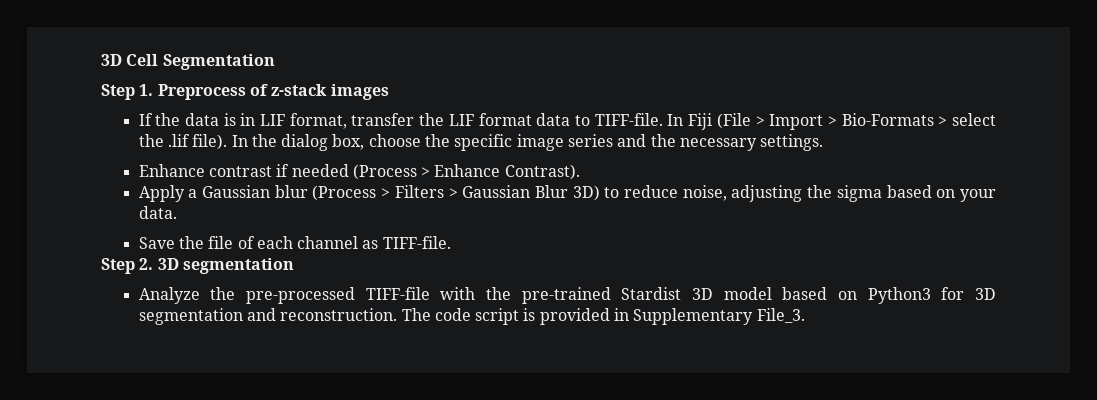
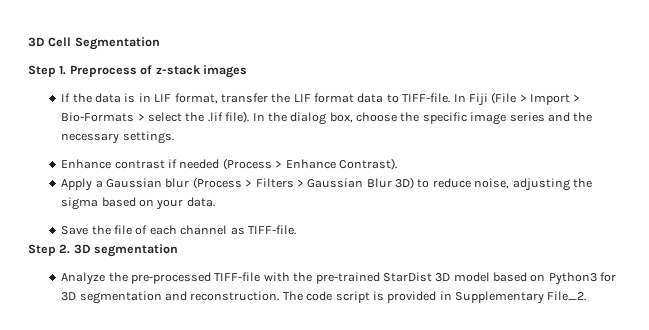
- Analyze the pre-processed TIFF-file with the pre-trained Stardist 3D model based on Python3 for 3D segmentation and reconstruction.
+ Analyze the pre-processed TIFF-file with the pre-trained StarDist 3D model based on Python3 for 3D segmentation and reconstruction.
- The code script is provided in Supplementary File_3.
+ The code script is provided in Supplementary File_2.

